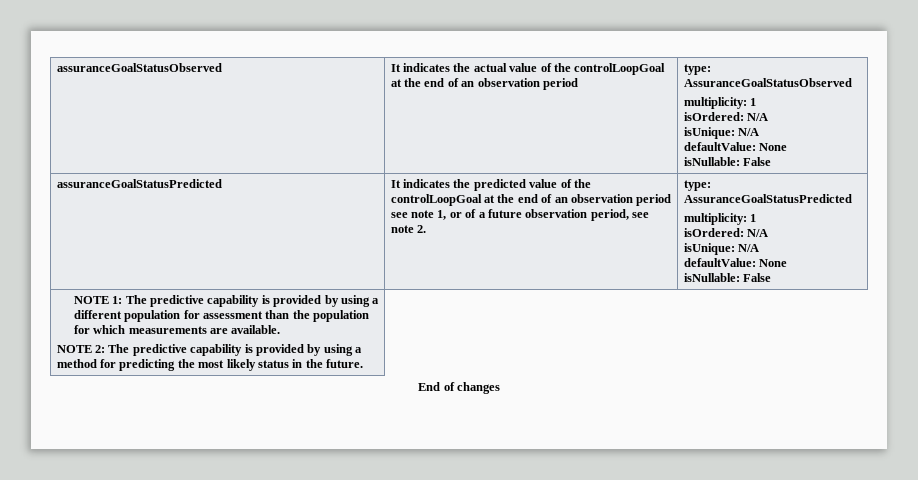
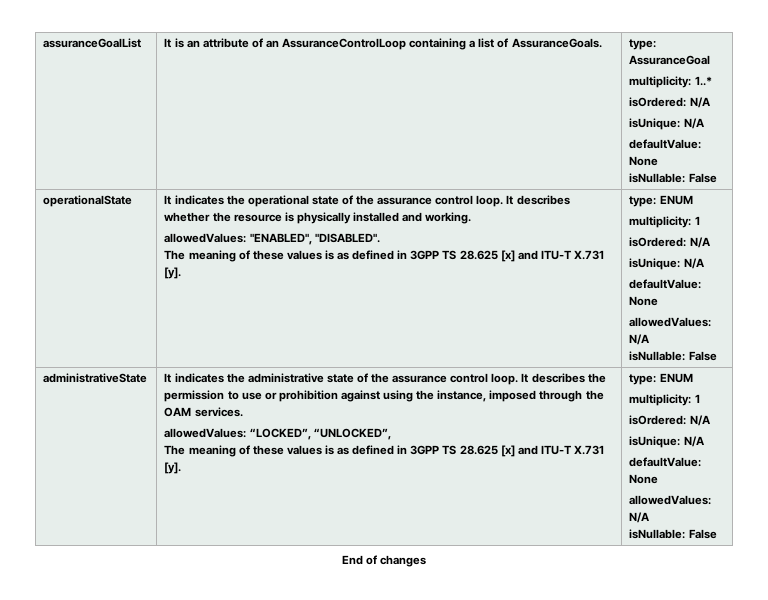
- assuranceGoalStatusObserved | It indicates the actual value of the controlLoopGoal at the end of an observation period | type: AssuranceGoalStatusObserved
+ assuranceGoalList | It is an attribute of an AssuranceControlLoop containing a list of AssuranceGoals. | type: AssuranceGoal
+ multiplicity: 1..*
+ isOrdered: N/A
+ isUnique: N/A
+ defaultValue: None
+ isNullable: False
+ operationalState | It indicates the operational state of the assurance control loop. It describes whether the resource is physically installed and working.
+ allowedValues: "ENABLED", "DISABLED".
+ The meaning of these values is as defined in 3GPP TS 28.625 [x] and ITU-T X.731 [y]. | type: ENUM
  multiplicity: 1
  isOrdered: N/A
  isUnique: N/A
  defaultValue: None
+ allowedValues: N/A
  isNullable: False
- assuranceGoalStatusPredicted | It indicates the predicted value of the controlLoopGoal at the end of an observation period see note 1, or of a future observation period, see note 2. | type: AssuranceGoalStatusPredicted
+ administrativeState | It indicates the administrative state of the assurance control loop. It describes the permission to use or prohibition against using the instance, imposed through the OAM services.
+ allowedValues: “LOCKED”, “UNLOCKED”,
+ The meaning of these values is as defined in 3GPP TS 28.625 [x] and ITU-T X.731 [y]. | type: ENUM
  multiplicity: 1
  isOrdered: N/A
  isUnique: N/A
  defaultValue: None
+ allowedValues: N/A
  isNullable: False
- NOTE 1: The predictive capability is provided by using a different population for assessment than the population for which measurements are available.
- NOTE 2: The predictive capability is provided by using a method for predicting the most likely status in the future.

